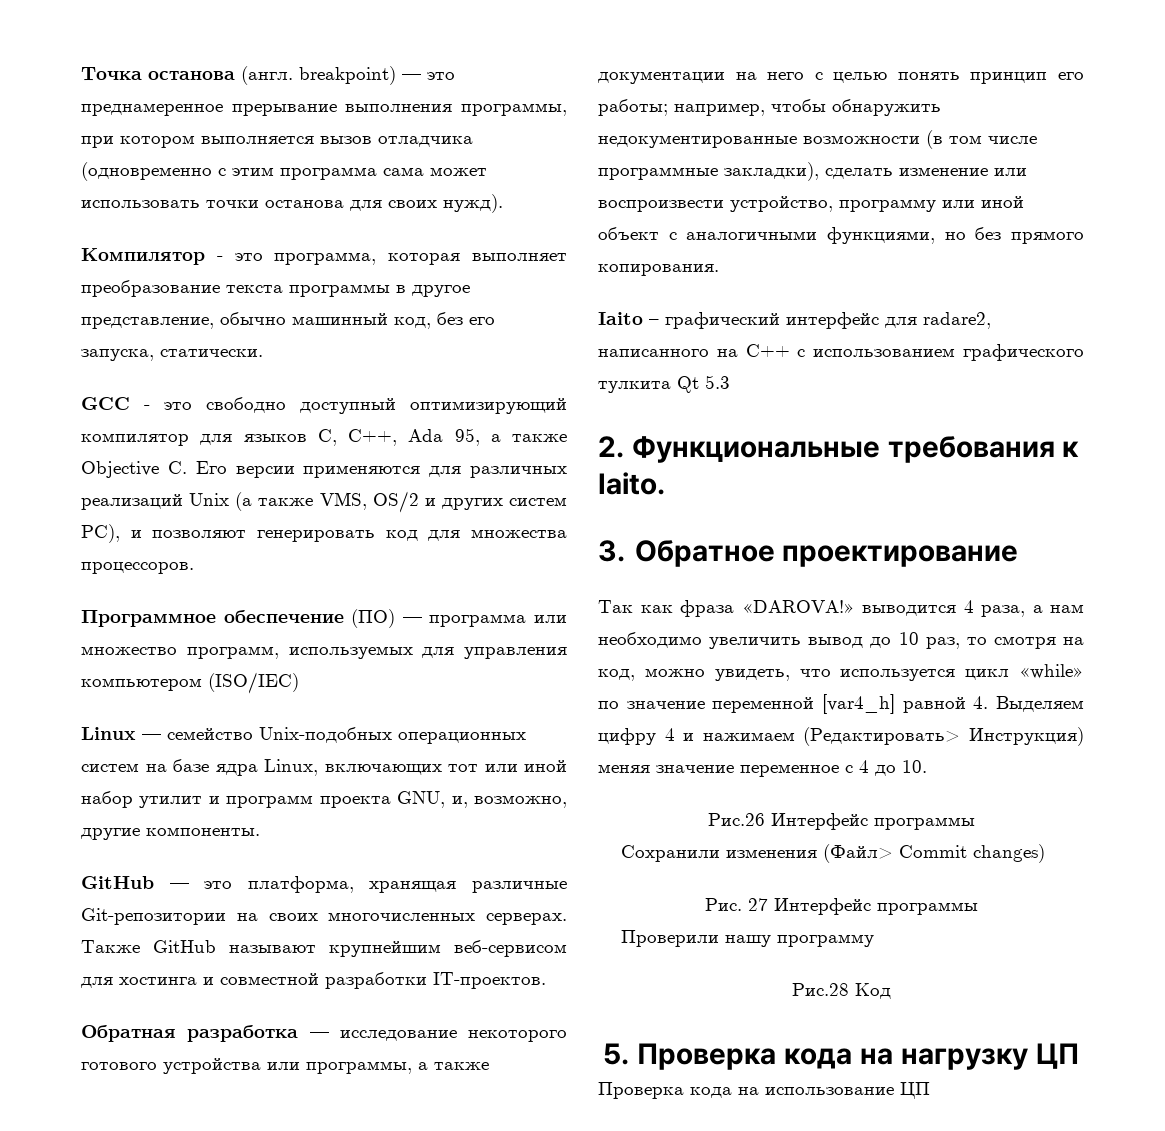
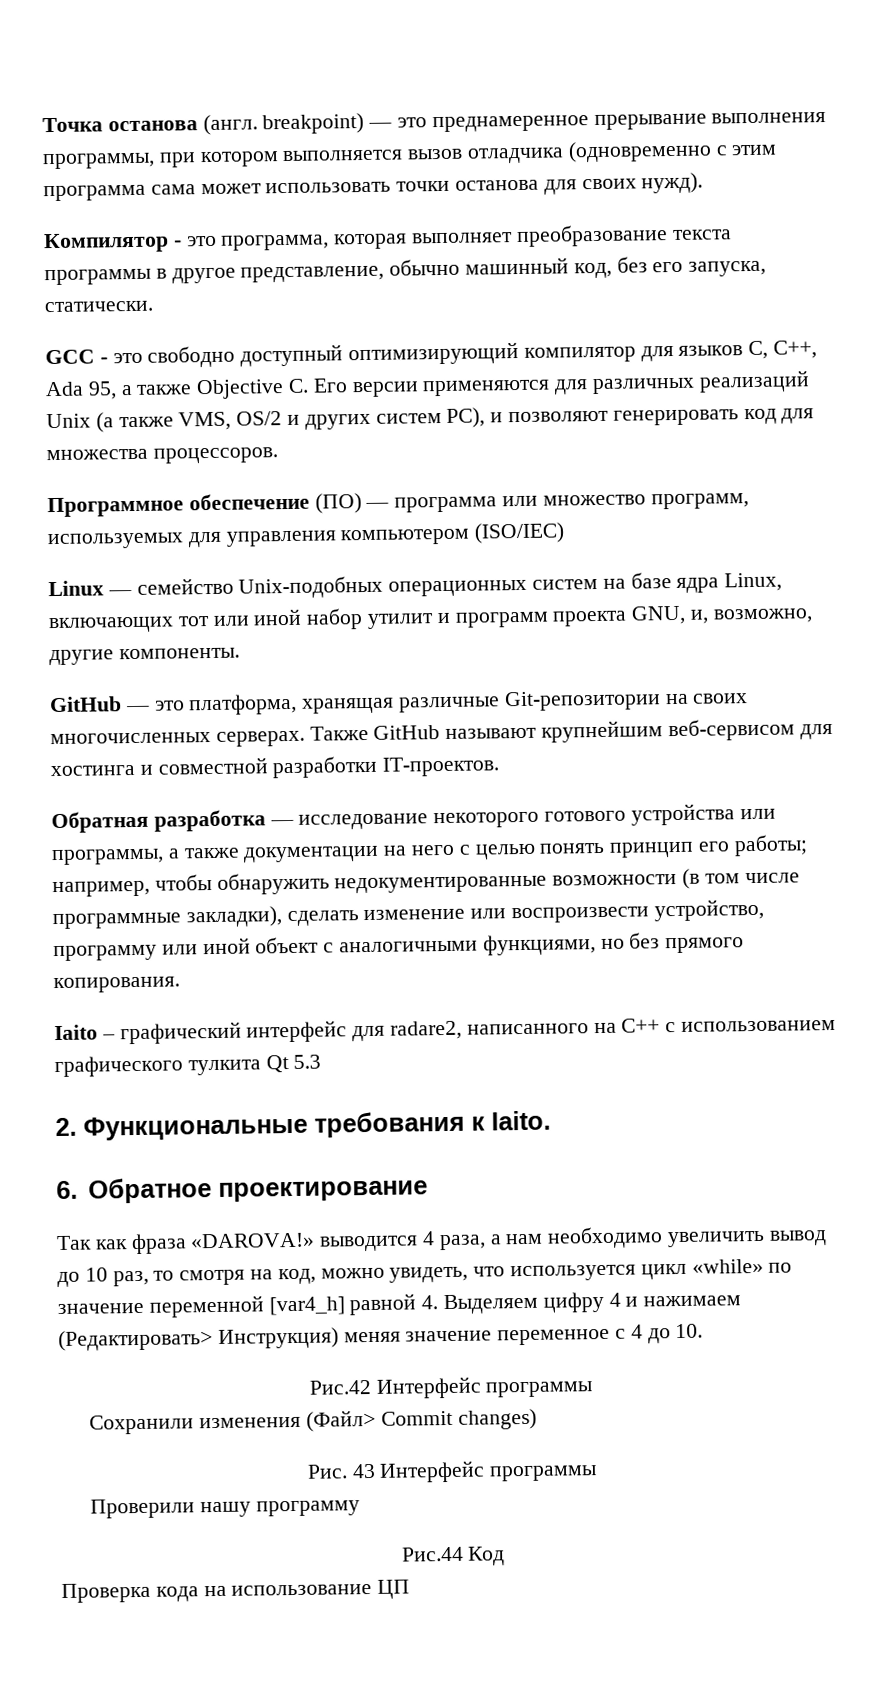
- 3. Обратное проектирование
+ 6. Обратное проектирование
- Рис.26 Интерфейс программы
+ Рис.42 Интерфейс программы
- Рис. 27 Интерфейс программы
+ Рис. 43 Интерфейс программы
- Рис.28 Код
+ Рис.44 Код
- 5. Проверка кода на нагрузку ЦП

